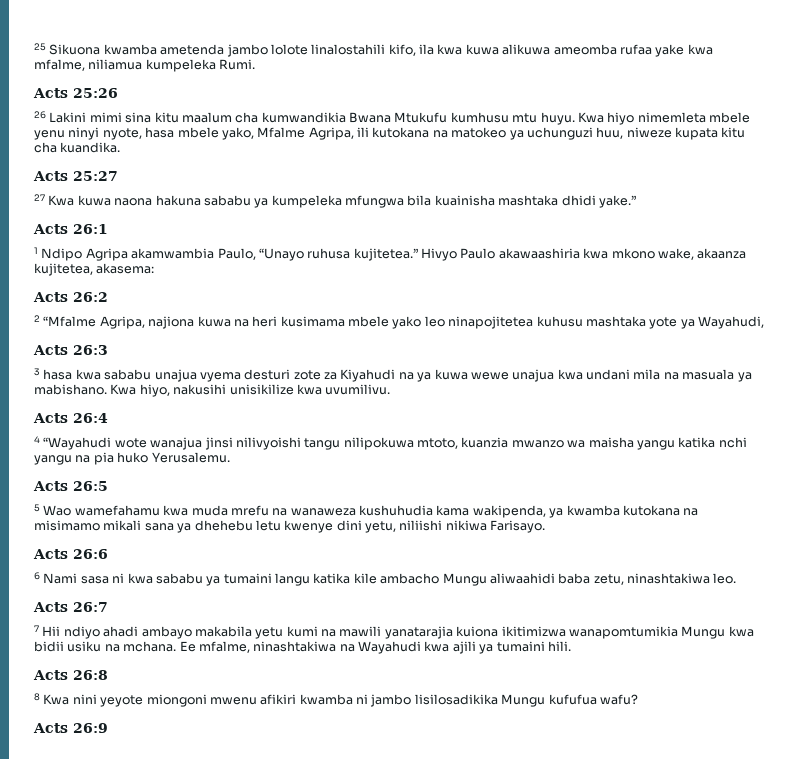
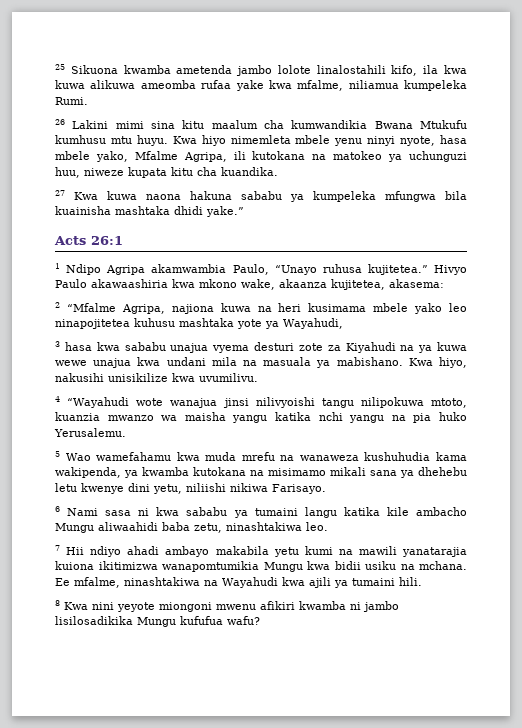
- Acts 25:26
- Acts 25:27
- Acts 26:2
- Acts 26:3
- Acts 26:4
- Acts 26:5
- Acts 26:6
- Acts 26:7
- Acts 26:8
- Acts 26:9

